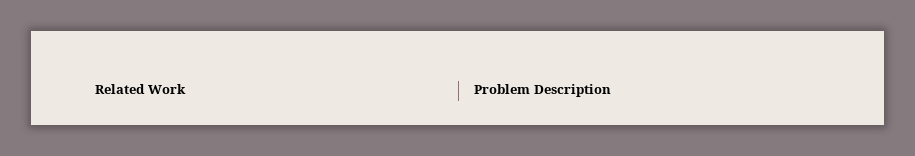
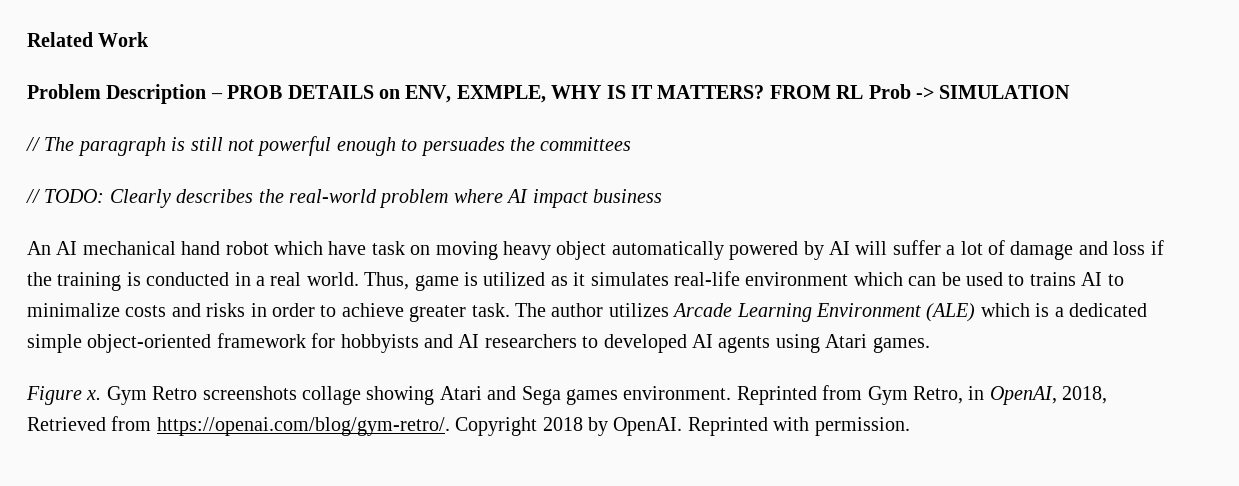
- Problem Description
+ Problem Description – PROB DETAILS on ENV, EXMPLE, WHY IS IT MATTERS? FROM RL Prob -> SIMULATION
+ // The paragraph is still not powerful enough to persuades the committees
+ // TODO: Clearly describes the real-world problem where AI impact business
+ An AI mechanical hand robot which have task on moving heavy object automatically powered by AI will suffer a lot of damage and loss if the training is conducted in a real world. Thus, game is utilized as it simulates real-life environment which can be used to trains AI to minimalize costs and risks in order to achieve greater task. The author utilizes Arcade Learning Environment (ALE) which is a dedicated simple object-oriented framework for hobbyists and AI researchers to developed AI agents using Atari games.
+ Figure x. Gym Retro screenshots collage showing Atari and Sega games environment. Reprinted from Gym Retro, in OpenAI, 2018, Retrieved from https://openai.com/blog/gym-retro/. Copyright 2018 by OpenAI. Reprinted with permission.

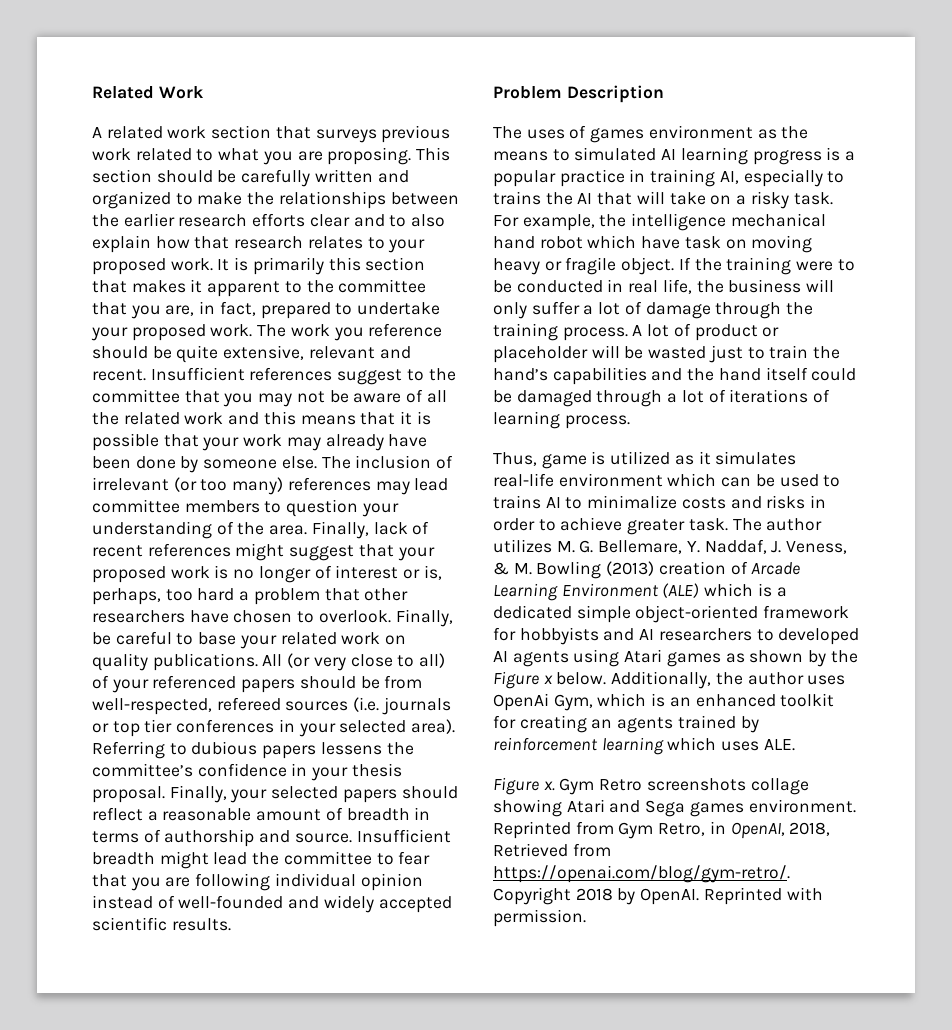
- Problem Description – PROB DETAILS on ENV, EXMPLE, WHY IS IT MATTERS? FROM RL Prob -> SIMULATION
- // The paragraph is still not powerful enough to persuades the committees
- // TODO: Clearly describes the real-world problem where AI impact business
- An AI mechanical hand robot which have task on moving heavy object automatically powered by AI will suffer a lot of damage and loss if the training is conducted in a real world. Thus, game is utilized as it simulates real-life environment which can be used to trains AI to minimalize costs and risks in order to achieve greater task.
+ A related work section that surveys previous work related to what you are proposing. This section should be carefully written and organized to make the relationships between the earlier research efforts clear and to also explain how that research relates to your proposed work. It is primarily this section that makes it apparent to the committee that you are, in fact, prepared to undertake your proposed work. The work you reference should be quite extensive, relevant and recent. Insufficient references suggest to the committee that you may not be aware of all the related work and this means that it is possible that your work may already have been done by someone else. The inclusion of irrelevant (or too many) references may lead committee members to question your understanding of the area. Finally, lack of recent references might suggest that your proposed work is no longer of interest or is, perhaps, too hard a problem that other researchers have chosen to overlook. Finally, be careful to base your related work on quality publications. All (or very close to all) of your referenced papers should be from well-respected, refereed sources (i.e. journals or top tier conferences in your selected area). Referring to dubious papers lessens the committee’s confidence in your thesis proposal. Finally, your selected papers should reflect a reasonable amount of breadth in terms of authorship and source. Insufficient breadth might lead the committee to fear that you are following individual opinion instead of well-founded and widely accepted scientific results.
+ Problem Description
+ The uses of games environment as the means to simulated AI learning progress is a popular practice in training AI, especially to trains the AI that will take on a risky task. For example, the intelligence mechanical hand robot which have task on moving heavy or fragile object. If the training were to be conducted in real life, the business will only suffer a lot of damage through the training process. A lot of product or placeholder will be wasted just to train the hand’s capabilities and the hand itself could be damaged through a lot of iterations of learning process.
+ Thus, game is utilized as it simulates real-life environment which can be used to trains AI to minimalize costs and risks in order to achieve greater task.
- The author utilizes Arcade Learning Environment (ALE) which is a dedicated simple object-oriented framework for hobbyists and AI researchers to developed AI agents using Atari games.
+ The author utilizes M. G. Bellemare, Y. Naddaf, J. Veness, & M. Bowling (2013) creation of Arcade Learning Environment (ALE) which is a dedicated simple object-oriented framework for hobbyists and AI researchers to developed AI agents using Atari games as shown by the Figure x below. Additionally, the author uses OpenAi Gym, which is an enhanced toolkit for creating an agents trained by reinforcement learning which uses ALE.

